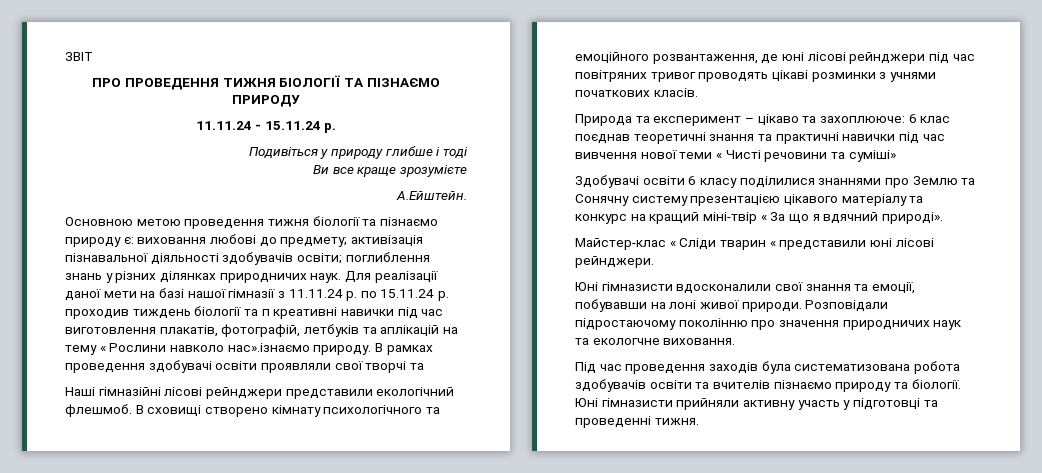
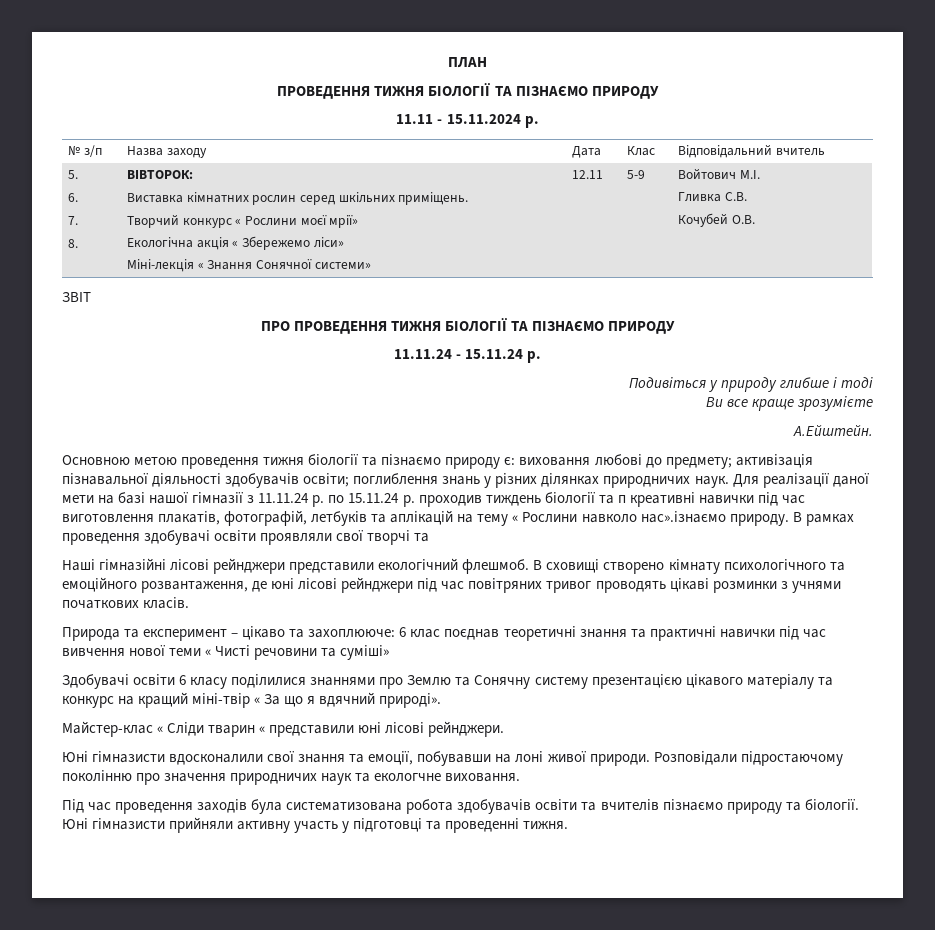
+ ПЛАН
+ ПРОВЕДЕННЯ ТИЖНЯ БІОЛОГІЇ ТА ПІЗНАЄМО ПРИРОДУ
+ 11.11 - 15.11.2024 р.
+ № з/п | Назва заходу | Дата | Клас | Відповідальний вчитель
+ 5.
+ 6.
+ 7.
+ 8. | ВІВТОРОК:
+ Виставка кімнатних рослин серед шкільних приміщень.
+ Творчий конкурс « Рослини моєї мрії»
+ Екологічна акція « Збережемо ліси»
+ Міні-лекція « Знання Сонячної системи» | 12.11 | 5-9 | Войтович М.І.
+ Гливка С.В.
+ Кочубей О.В.

